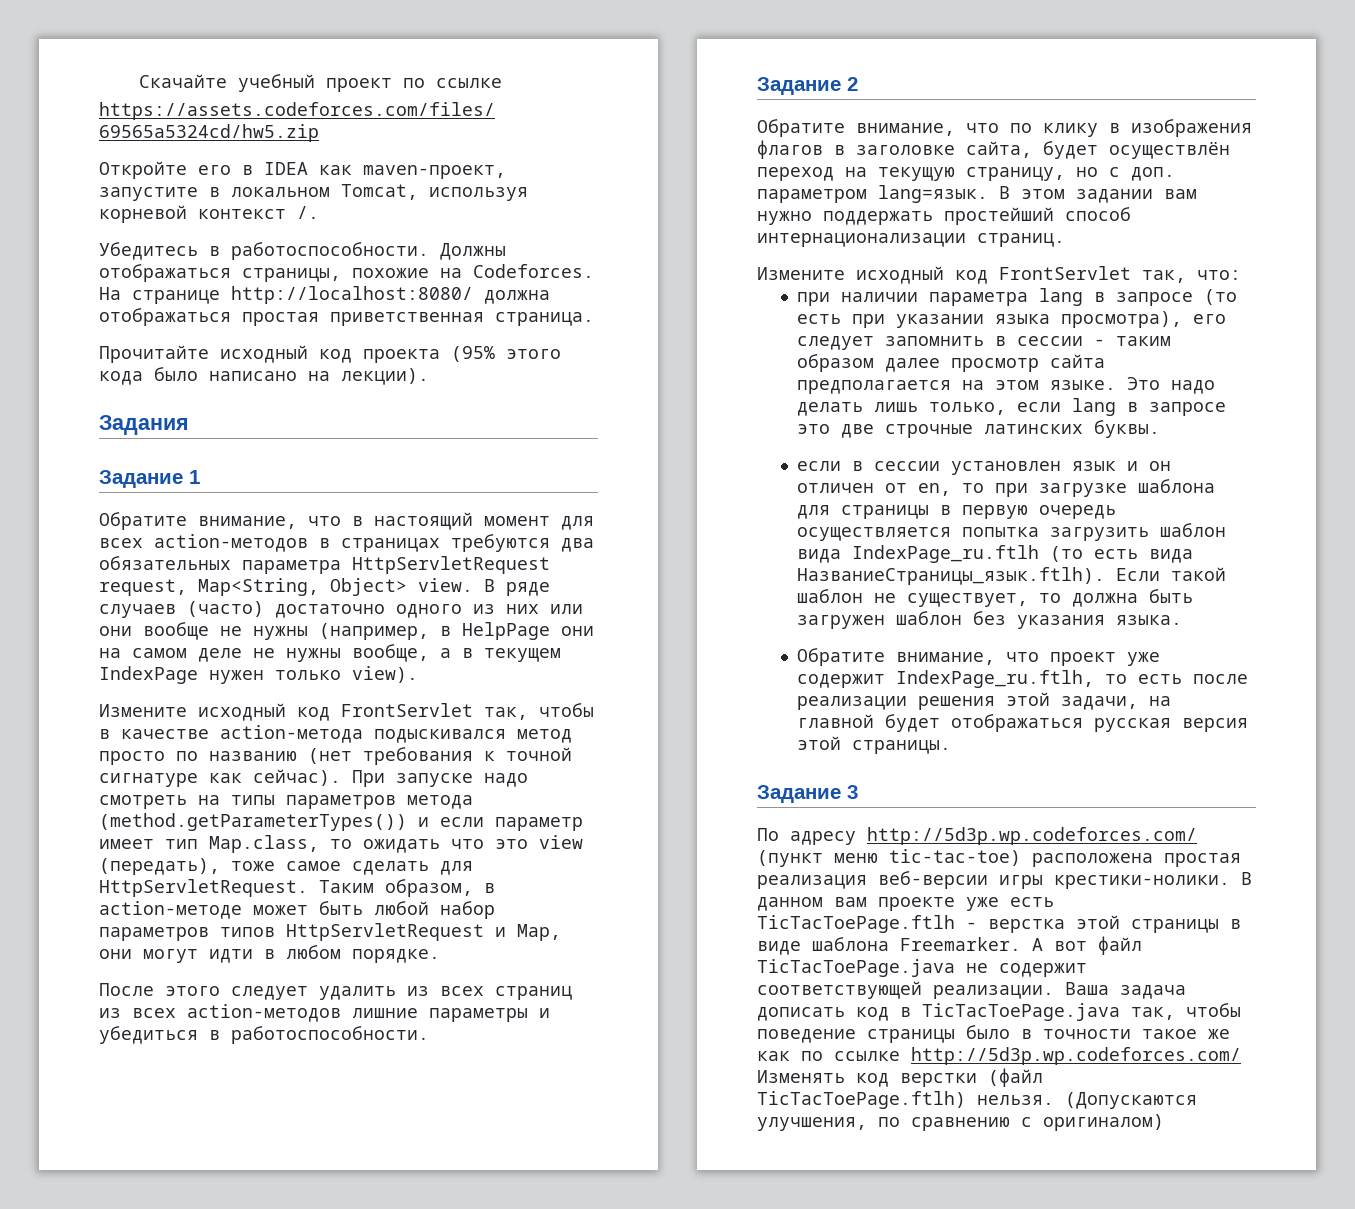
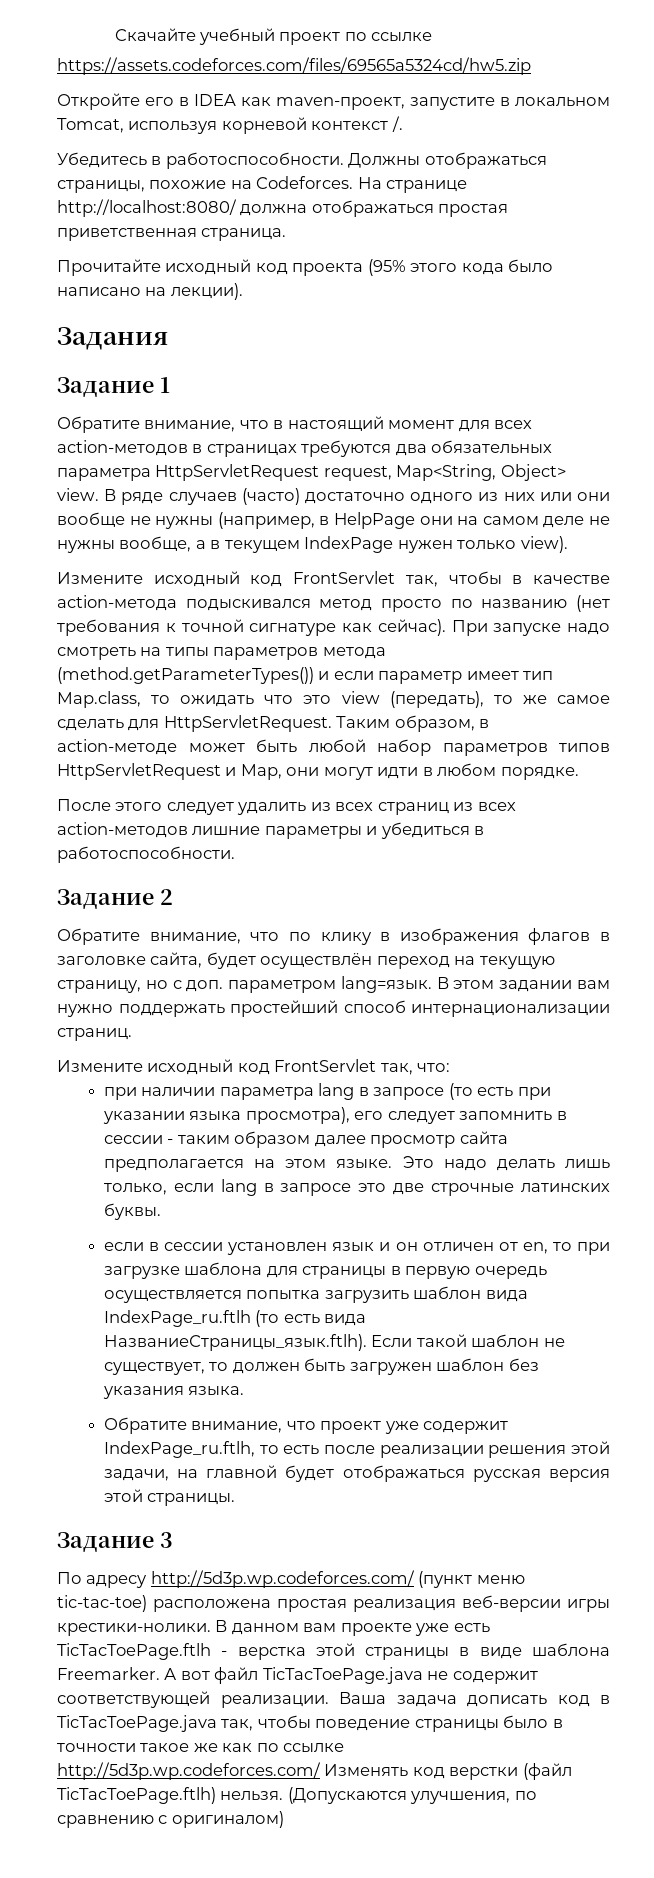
- При запуске надо смотреть на типы параметров метода (method.getParameterTypes()) и если параметр имеет тип Map.class, то ожидать что это view (передать), тоже самое сделать для HttpServletRequest.
+ При запуске надо смотреть на типы параметров метода (method.getParameterTypes()) и если параметр имеет тип Map.class, то ожидать что это view (передать), то же самое сделать для HttpServletRequest.
- если в сессии установлен язык и он отличен от en, то при загрузке шаблона для страницы в первую очередь осуществляется попытка загрузить шаблон вида IndexPage_ru.ftlh (то есть вида НазваниеСтраницы_язык.ftlh). Если такой шаблон не существует, то должна быть загружен шаблон без указания языка.
+ если в сессии установлен язык и он отличен от en, то при загрузке шаблона для страницы в первую очередь осуществляется попытка загрузить шаблон вида IndexPage_ru.ftlh (то есть вида НазваниеСтраницы_язык.ftlh). Если такой шаблон не существует, то должен быть загружен шаблон без указания языка.

